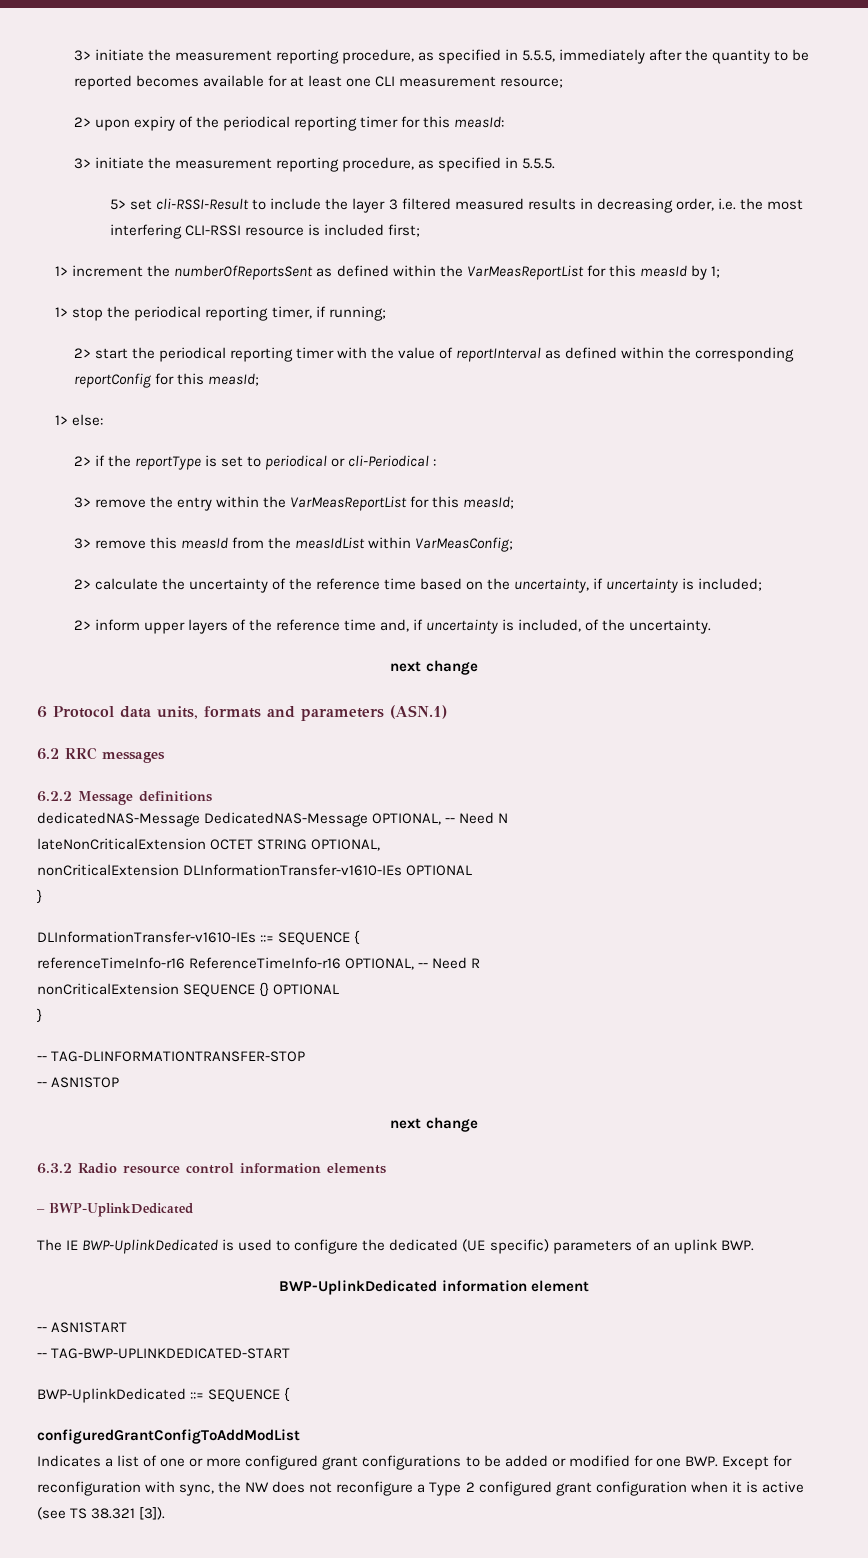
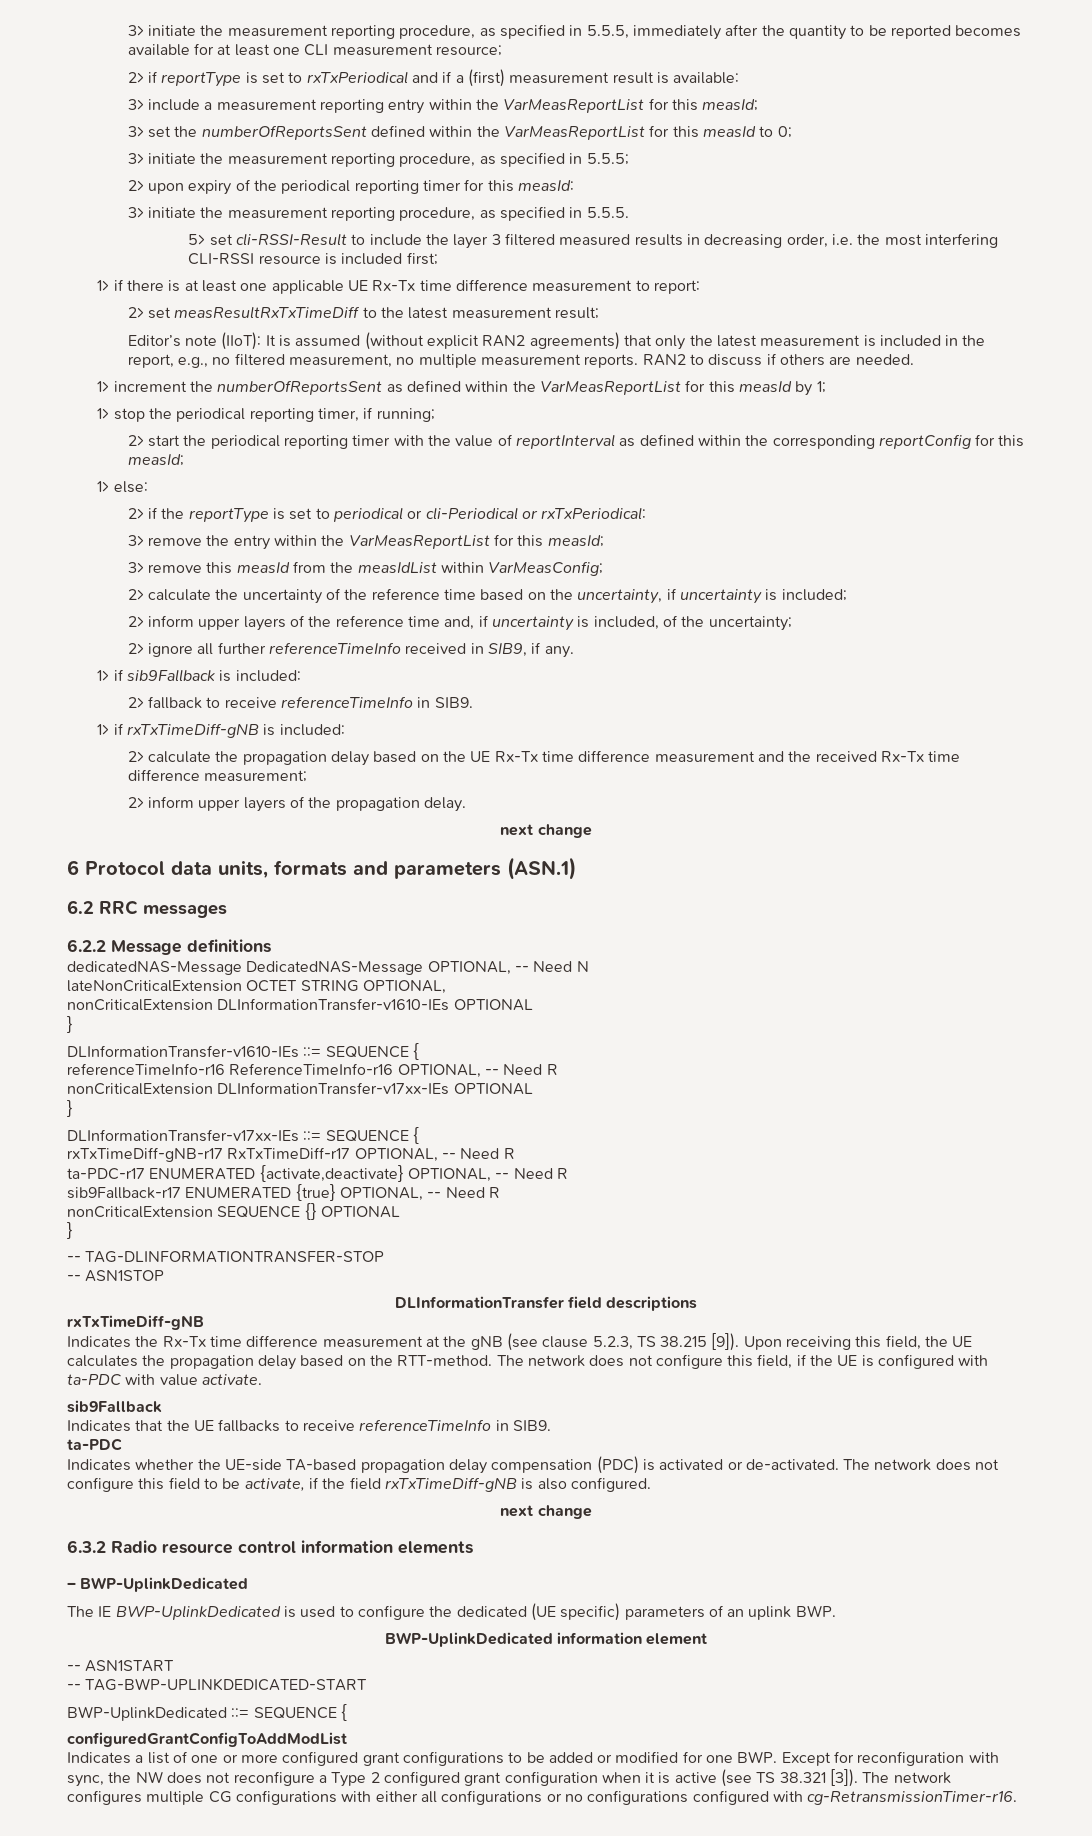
+ 2> if reportType is set to rxTxPeriodical and if a (first) measurement result is available:
+ 3> include a measurement reporting entry within the VarMeasReportList for this measId;
+ 3> set the numberOfReportsSent defined within the VarMeasReportList for this measId to 0;
+ 3> initiate the measurement reporting procedure, as specified in 5.5.5;
+ 1> if there is at least one applicable UE Rx-Tx time difference measurement to report:
+ 2> set measResultRxTxTimeDiff to the latest measurement result;
+ Editor’s note (IIoT): It is assumed (without explicit RAN2 agreements) that only the latest measurement is included in the report, e.g., no filtered measurement, no multiple measurement reports. RAN2 to discuss if others are needed.
- 2> if the reportType is set to periodical or cli-Periodical :
+ 2> if the reportType is set to periodical or cli-Periodical or rxTxPeriodical:
- 2> inform upper layers of the reference time and, if uncertainty is included, of the uncertainty.
+ 2> inform upper layers of the reference time and, if uncertainty is included, of the uncertainty;
+ 2> ignore all further referenceTimeInfo received in SIB9, if any.
+ 1> if sib9Fallback is included:
+ 2> fallback to receive referenceTimeInfo in SIB9.
+ 1> if rxTxTimeDiff-gNB is included:
+ 2> calculate the propagation delay based on the UE Rx-Tx time difference measurement and the received Rx-Tx time difference measurement;
+ 2> inform upper layers of the propagation delay.
+ nonCriticalExtension DLInformationTransfer-v17xx-IEs OPTIONAL
+ }
+ DLInformationTransfer-v17xx-IEs ::= SEQUENCE {
+ rxTxTimeDiff-gNB-r17 RxTxTimeDiff-r17 OPTIONAL, -- Need R
+ ta-PDC-r17 ENUMERATED {activate,deactivate} OPTIONAL, -- Need R
+ sib9Fallback-r17 ENUMERATED {true} OPTIONAL, -- Need R
+ DLInformationTransfer field descriptions
+ rxTxTimeDiff-gNB
+ Indicates the Rx-Tx time difference measurement at the gNB (see clause 5.2.3, TS 38.215 [9]). Upon receiving this field, the UE calculates the propagation delay based on the RTT-method. The network does not configure this field, if the UE is configured with ta-PDC with value activate.
+ sib9Fallback
+ Indicates that the UE fallbacks to receive referenceTimeInfo in SIB9.
+ ta-PDC
+ Indicates whether the UE-side TA-based propagation delay compensation (PDC) is activated or de-activated. The network does not configure this field to be activate, if the field rxTxTimeDiff-gNB is also configured.
+ The network configures multiple CG configurations with either all configurations or no configurations configured with cg-RetransmissionTimer-r16.

